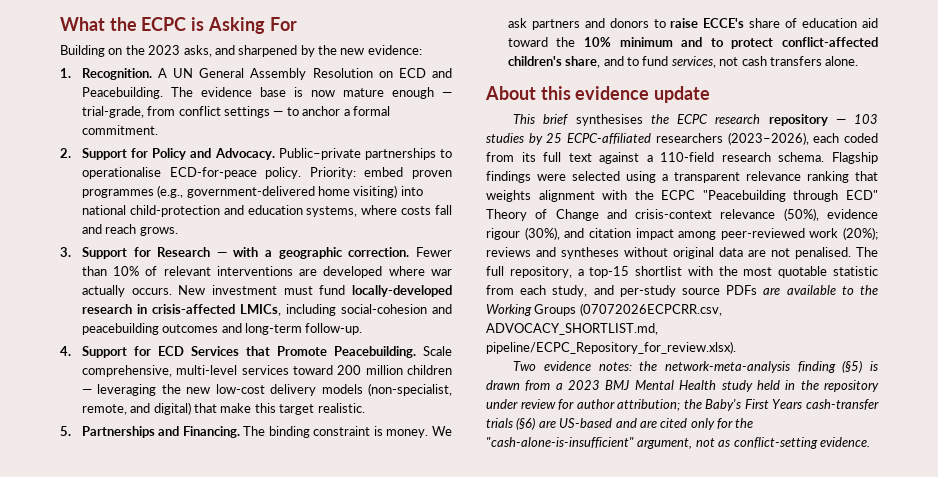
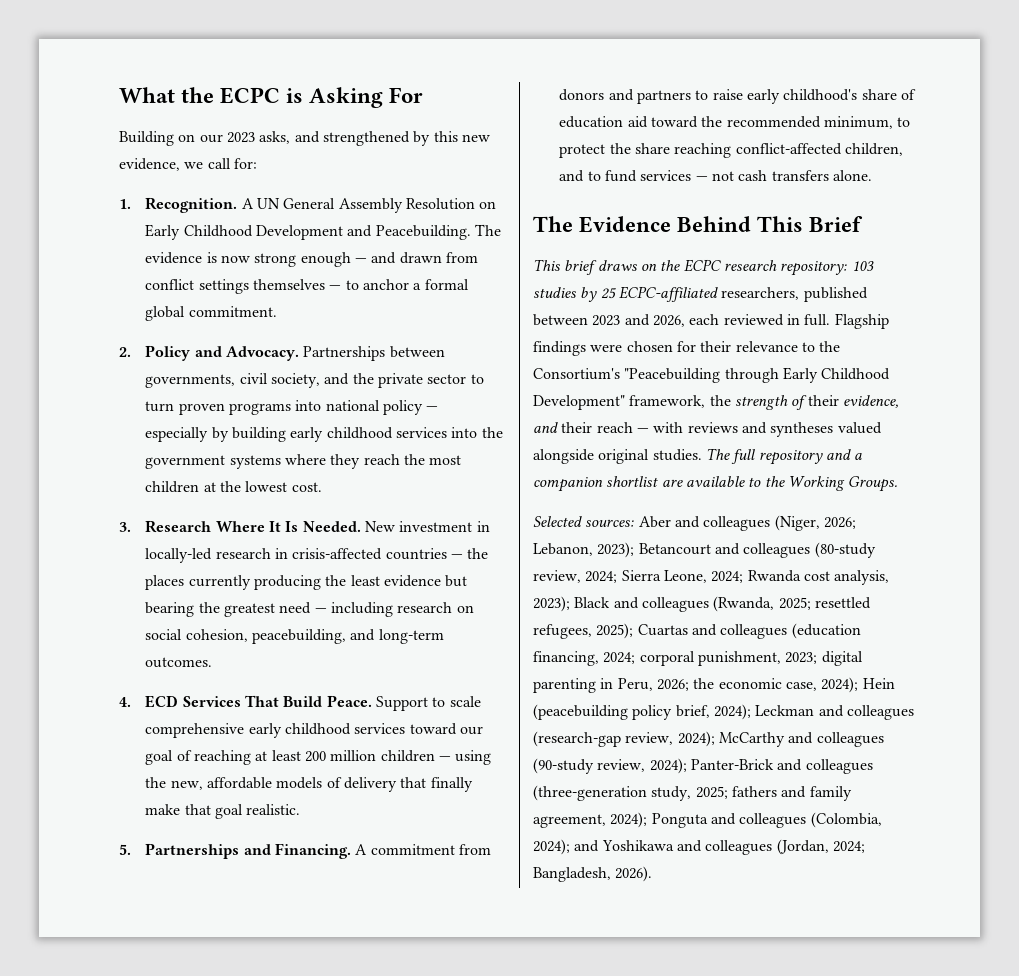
- Building on the 2023 asks, and sharpened by the new evidence:
+ Building on our 2023 asks, and strengthened by this new evidence, we call for:
- A UN General Assembly Resolution on ECD and Peacebuilding.
+ A UN General Assembly Resolution on Early Childhood Development and Peacebuilding.
- The evidence base is now mature enough — trial-grade, from conflict settings — to anchor a formal commitment.
+ The evidence is now strong enough — and drawn from conflict settings themselves — to anchor a formal global commitment.
- 2. Support for Policy and Advocacy.
+ 2. Policy and Advocacy.
- Public–private partnerships to operationalise ECD-for-peace policy. Priority: embed proven programmes (e.g., government-delivered home visiting) into national child-protection and education systems, where costs fall and reach grows.
- 3. Support for Research — with a geographic correction. Fewer than 10% of relevant interventions are developed where war actually occurs. New investment must fund locally-developed research in crisis-affected LMICs, including social-cohesion and peacebuilding outcomes and long-term follow-up.
+ Partnerships between governments, civil society, and the private sector to turn proven programs into national policy — especially by building early childhood services into the government systems where they reach the most children at the lowest cost.
+ 3. Research Where It Is Needed. New investment in locally-led research in crisis-affected countries — the places currently producing the least evidence but bearing the greatest need — including research on social cohesion, peacebuilding, and long-term outcomes.
- 4. Support for ECD Services that Promote Peacebuilding. Scale comprehensive, multi-level services toward 200 million children — leveraging the new low-cost delivery models (non-specialist, remote, and digital) that make this target realistic.
+ 4. ECD Services That Build Peace. Support to scale comprehensive early childhood services toward our goal of reaching at least 200 million children — using the new, affordable models of delivery that finally make that goal realistic.
- The binding constraint is money. We ask partners and donors to raise ECCE's share of education aid toward the 10% minimum and to protect conflict-affected children's share, and to fund services, not cash transfers alone.
+ A commitment from donors and partners to raise early childhood's share of education aid toward the recommended minimum, to protect the share reaching conflict-affected children, and to fund services — not cash transfers alone.
- About this evidence update
+ The Evidence Behind This Brief
- This brief synthesises the ECPC research repository — 103 studies by 25 ECPC-affiliated researchers (2023–2026), each coded from its full text against a 110-field research schema. Flagship findings were selected using a transparent relevance ranking that weights alignment with the ECPC "Peacebuilding through ECD" Theory of Change and crisis-context relevance (50%), evidence rigour (30%), and citation impact among peer-reviewed work (20%); reviews and syntheses without original data are not penalised. The full repository, a top-15 shortlist with the most quotable statistic from each study, and per-study source PDFs are available to the Working Groups (07072026ECPCRR.csv, ADVOCACY_SHORTLIST.md, pipeline/ECPC_Repository_for_review.xlsx).
- Two evidence notes: the network-meta-analysis finding (§5) is drawn from a 2023 BMJ Mental Health study held in the repository under review for author attribution; the Baby's First Years cash-transfer trials (§6) are US-based and are cited only for the "cash-alone-is-insufficient" argument, not as conflict-setting evidence.
+ This brief draws on the ECPC research repository: 103 studies by 25 ECPC-affiliated researchers, published between 2023 and 2026, each reviewed in full. Flagship findings were chosen for their relevance to the Consortium's "Peacebuilding through Early Childhood Development" framework, the strength of their evidence, and their reach — with reviews and syntheses valued alongside original studies. The full repository and a companion shortlist are available to the Working Groups.
+ Selected sources: Aber and colleagues (Niger, 2026; Lebanon, 2023); Betancourt and colleagues (80-study review, 2024; Sierra Leone, 2024; Rwanda cost analysis, 2023); Black and colleagues (Rwanda, 2025; resettled refugees, 2025); Cuartas and colleagues (education financing, 2024; corporal punishment, 2023; digital parenting in Peru, 2026; the economic case, 2024); Hein (peacebuilding policy brief, 2024); Leckman and colleagues (research-gap review, 2024); McCarthy and colleagues (90-study review, 2024); Panter-Brick and colleagues (three-generation study, 2025; fathers and family agreement, 2024); Ponguta and colleagues (Colombia, 2024); and Yoshikawa and colleagues (Jordan, 2024; Bangladesh, 2026).

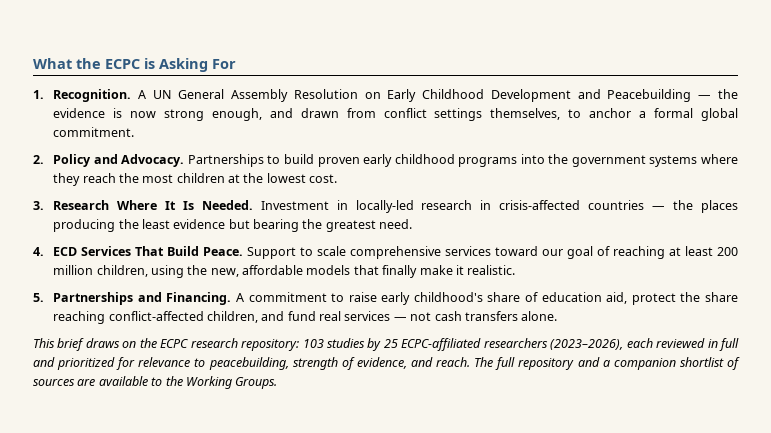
- Building on our 2023 asks, and strengthened by this new evidence, we call for:
- A UN General Assembly Resolution on Early Childhood Development and Peacebuilding. The evidence is now strong enough — and drawn from conflict settings themselves — to anchor a formal global commitment.
+ A UN General Assembly Resolution on Early Childhood Development and Peacebuilding — the evidence is now strong enough, and drawn from conflict settings themselves, to anchor a formal global commitment.
- Partnerships between governments, civil society, and the private sector to turn proven programs into national policy — especially by building early childhood services into the government systems where they reach the most children at the lowest cost.
+ Partnerships to build proven early childhood programs into the government systems where they reach the most children at the lowest cost.
- New investment in locally-led research in crisis-affected countries — the places currently producing the least evidence but bearing the greatest need — including research on social cohesion, peacebuilding, and long-term outcomes.
+ Investment in locally-led research in crisis-affected countries — the places producing the least evidence but bearing the greatest need.
- Support to scale comprehensive early childhood services toward our goal of reaching at least 200 million children — using the new, affordable models of delivery that finally make that goal realistic.
+ Support to scale comprehensive services toward our goal of reaching at least 200 million children, using the new, affordable models that finally make it realistic.
- A commitment from donors and partners to raise early childhood's share of education aid toward the recommended minimum, to protect the share reaching conflict-affected children, and to fund services — not cash transfers alone.
+ A commitment to raise early childhood's share of education aid, protect the share reaching conflict-affected children, and fund real services — not cash transfers alone.
- The Evidence Behind This Brief
- This brief draws on the ECPC research repository: 103 studies by 25 ECPC-affiliated researchers, published between 2023 and 2026, each reviewed in full. Flagship findings were chosen for their relevance to the Consortium's "Peacebuilding through Early Childhood Development" framework, the strength of their evidence, and their reach — with reviews and syntheses valued alongside original studies.
+ This brief draws on the ECPC research repository: 103 studies by 25 ECPC-affiliated researchers (2023–2026), each reviewed in full and prioritized for relevance to peacebuilding, strength of evidence, and reach.
- The full repository and a companion shortlist are available to the Working Groups.
+ The full repository and a companion shortlist of sources are available to the Working Groups.
- Selected sources: Aber and colleagues (Niger, 2026; Lebanon, 2023); Betancourt and colleagues (80-study review, 2024; Sierra Leone, 2024; Rwanda cost analysis, 2023); Black and colleagues (Rwanda, 2025; resettled refugees, 2025); Cuartas and colleagues (education financing, 2024; corporal punishment, 2023; digital parenting in Peru, 2026; the economic case, 2024); Hein (peacebuilding policy brief, 2024); Leckman and colleagues (research-gap review, 2024); McCarthy and colleagues (90-study review, 2024); Panter-Brick and colleagues (three-generation study, 2025; fathers and family agreement, 2024); Ponguta and colleagues (Colombia, 2024); and Yoshikawa and colleagues (Jordan, 2024; Bangladesh, 2026).

